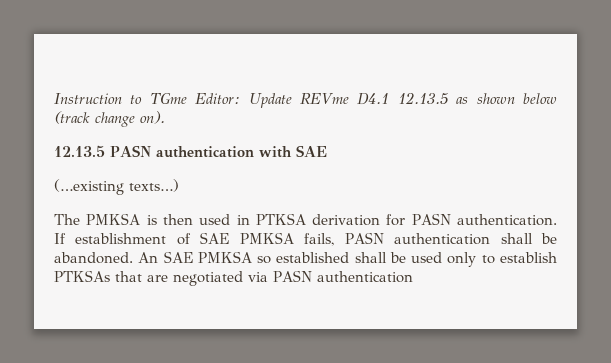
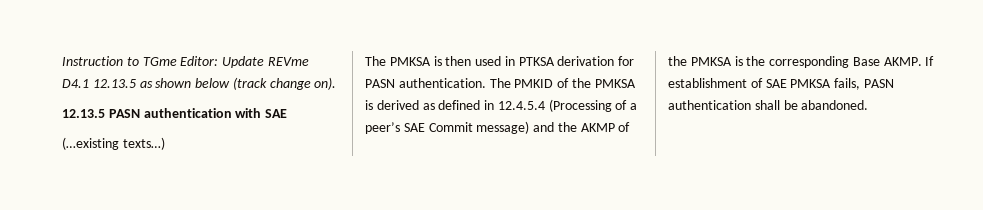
+ The PMKID of the PMKSA is derived as defined in 12.4.5.4 (Processing of a peer’s SAE Commit message) and the AKMP of the PMKSA is the corresponding Base AKMP.
- An SAE PMKSA so established shall be used only to establish PTKSAs that are negotiated via PASN authentication

